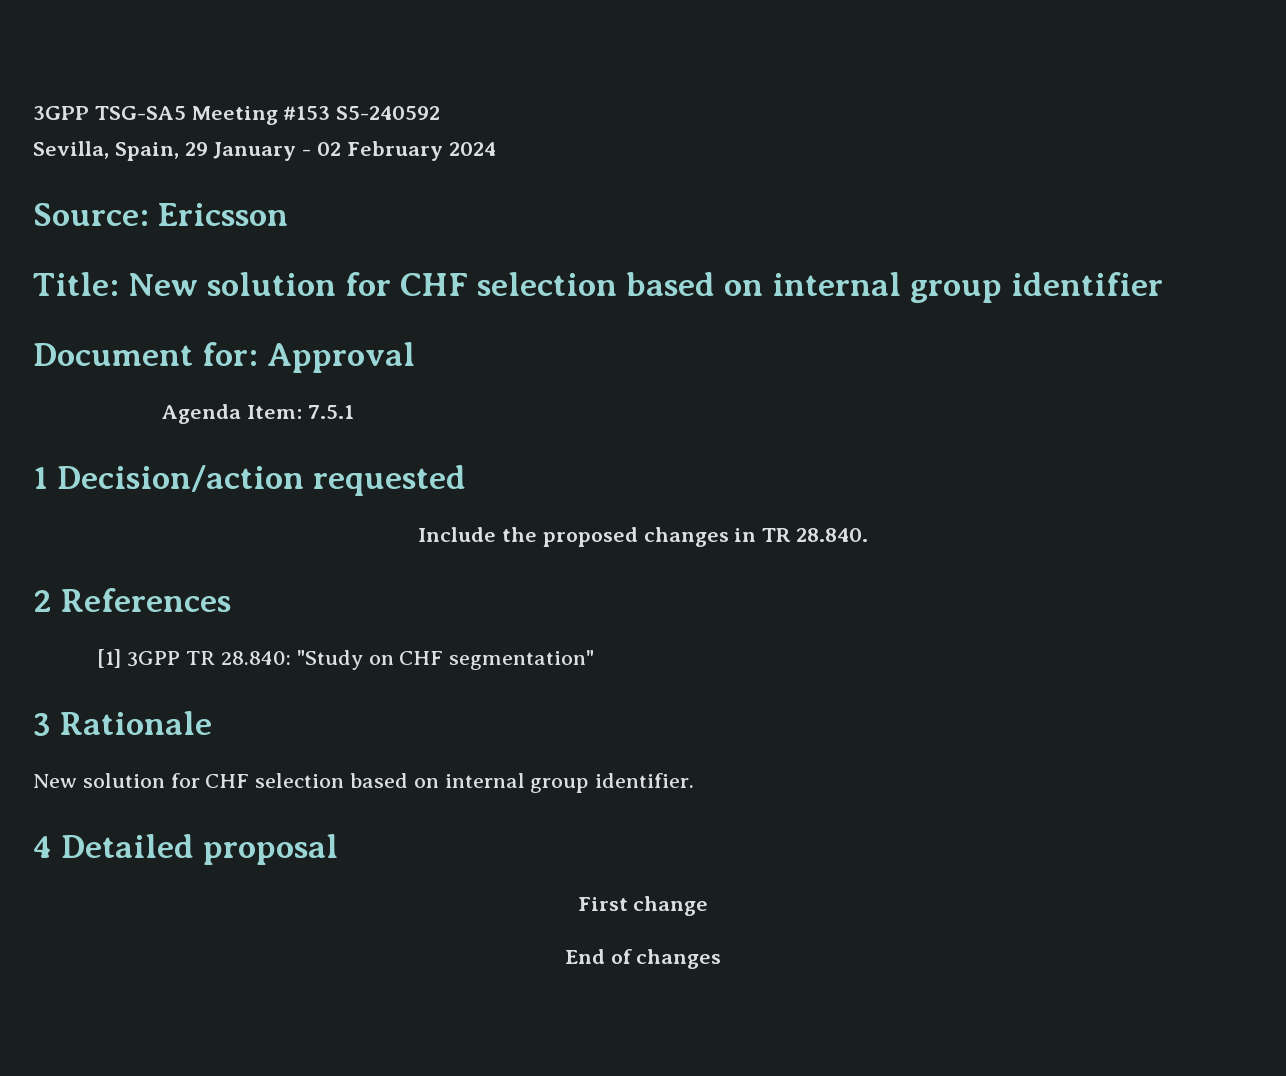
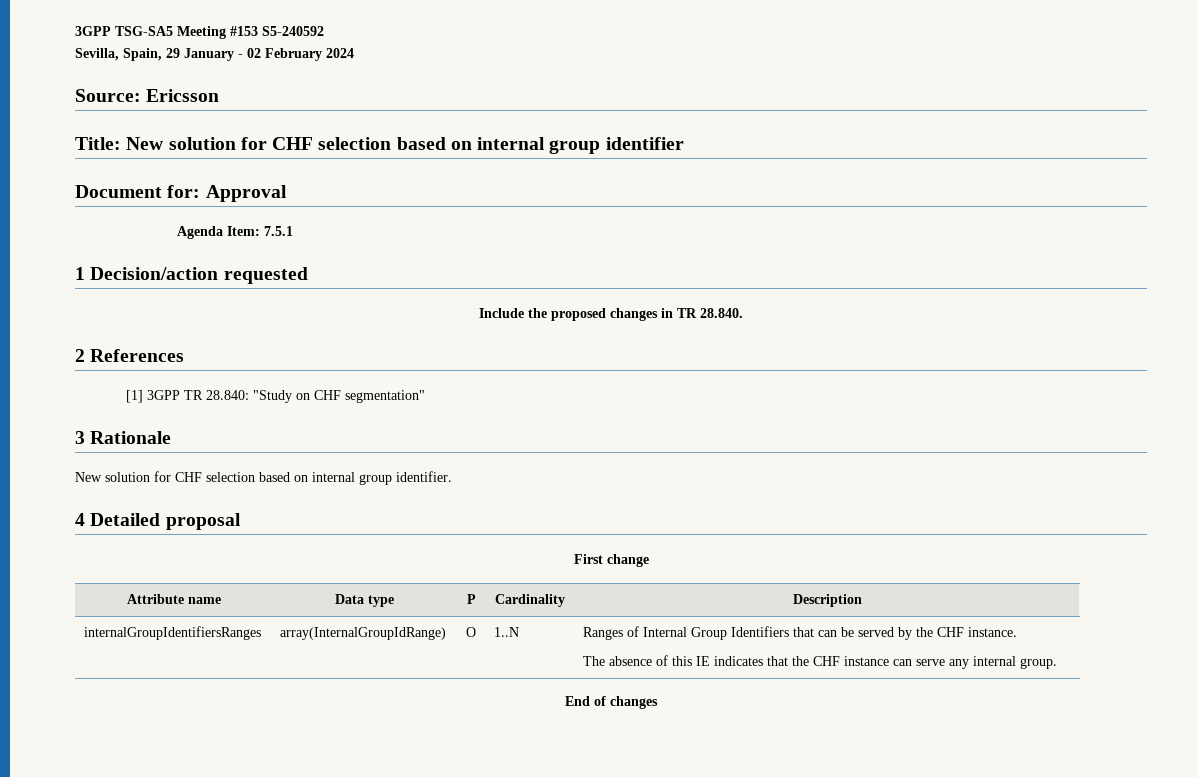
+ Attribute name | Data type | P | Cardinality | Description
+ internalGroupIdentifiersRanges | array(InternalGroupIdRange) | O | 1..N | Ranges of Internal Group Identifiers that can be served by the CHF instance.
+ The absence of this IE indicates that the CHF instance can serve any internal group.

